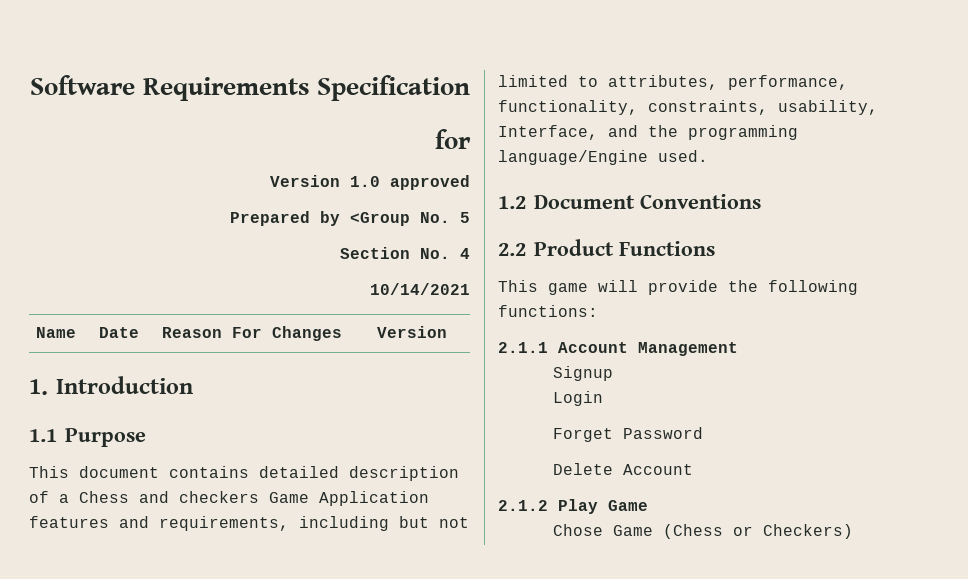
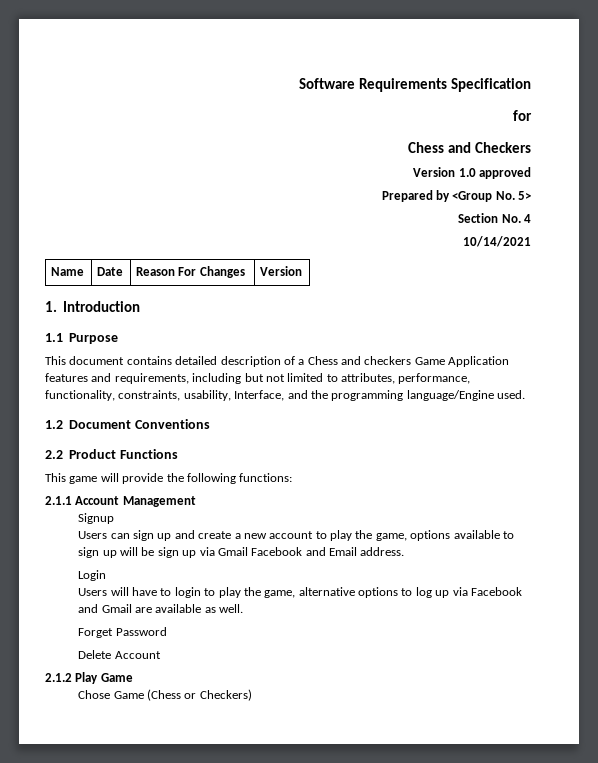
+ Chess and Checkers
- Prepared by <Group No. 5
+ Prepared by <Group No. 5>
+ Users can sign up and create a new account to play the game, options available to sign up will be sign up via Gmail Facebook and Email address.
  Login
+ Users will have to login to play the game, alternative options to log up via Facebook and Gmail are available as well.

